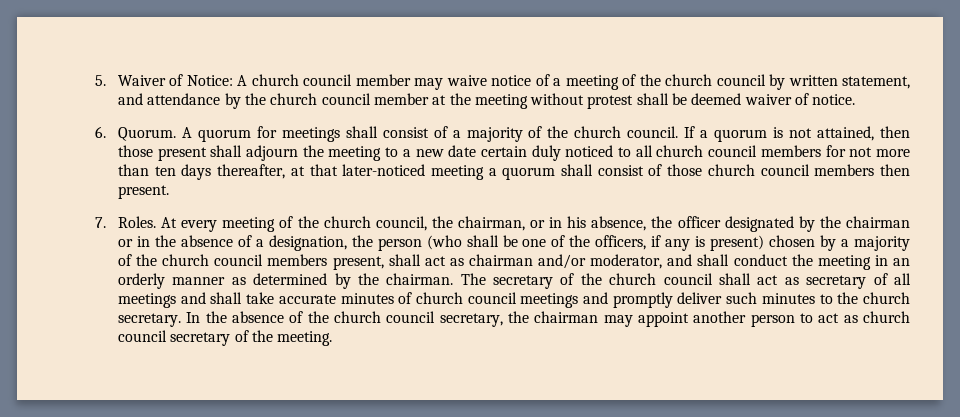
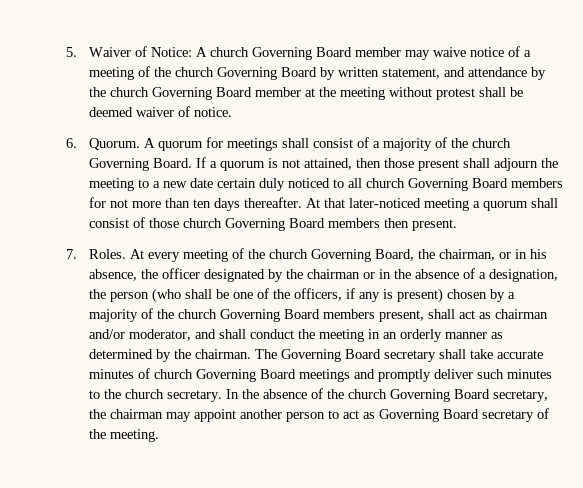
- 5. Waiver of Notice: A church council member may waive notice of a meeting of the church council by written statement, and attendance by the church council member at the meeting without protest shall be deemed waiver of notice.
+ 5. Waiver of Notice: A church Governing Board member may waive notice of a meeting of the church Governing Board by written statement, and attendance by the church Governing Board member at the meeting without protest shall be deemed waiver of notice.
- A quorum for meetings shall consist of a majority of the church council.
+ A quorum for meetings shall consist of a majority of the church Governing Board.
- If a quorum is not attained, then those present shall adjourn the meeting to a new date certain duly noticed to all church council members for not more than ten days thereafter, at that later-noticed meeting a quorum shall consist of those church council members then present.
+ If a quorum is not attained, then those present shall adjourn the meeting to a new date certain duly noticed to all church Governing Board members for not more than ten days thereafter. At that later-noticed meeting a quorum shall consist of those church Governing Board members then present.
- At every meeting of the church council, the chairman, or in his absence, the officer designated by the chairman or in the absence of a designation, the person (who shall be one of the officers, if any is present) chosen by a majority of the church council members present, shall act as chairman and/or moderator, and shall conduct the meeting in an orderly manner as determined by the chairman.
+ At every meeting of the church Governing Board, the chairman, or in his absence, the officer designated by the chairman or in the absence of a designation, the person (who shall be one of the officers, if any is present) chosen by a majority of the church Governing Board members present, shall act as chairman and/or moderator, and shall conduct the meeting in an orderly manner as determined by the chairman.
- The secretary of the church council shall act as secretary of all meetings and shall take accurate minutes of church council meetings and promptly deliver such minutes to the church secretary.
+ The Governing Board secretary shall take accurate minutes of church Governing Board meetings and promptly deliver such minutes to the church secretary.
- In the absence of the church council secretary, the chairman may appoint another person to act as church council secretary of the meeting.
+ In the absence of the church Governing Board secretary, the chairman may appoint another person to act as Governing Board secretary of the meeting.

